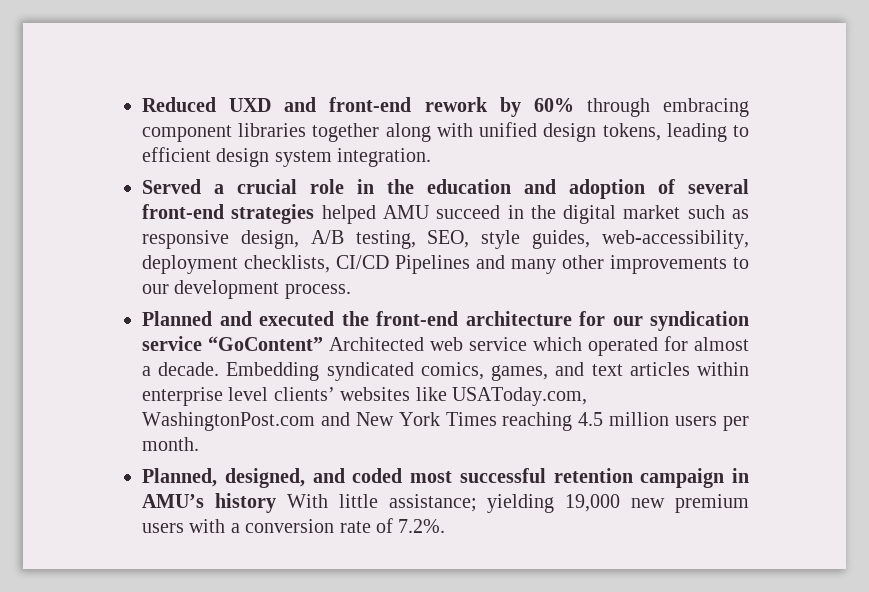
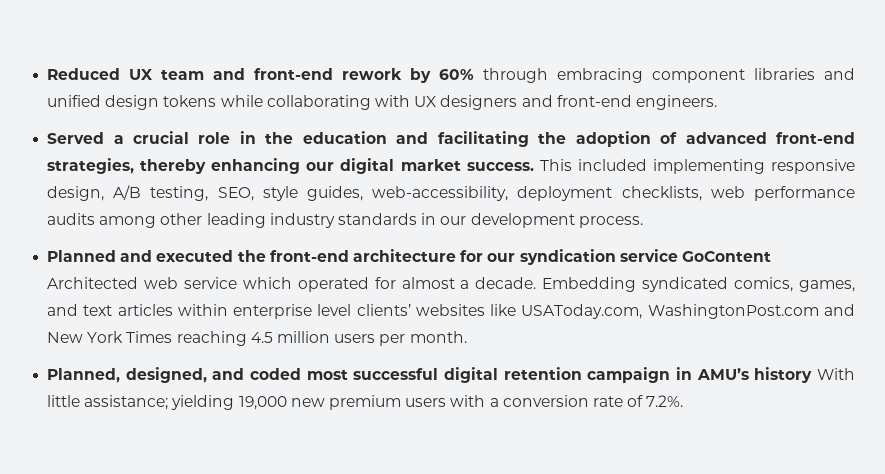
- Reduced UXD and front-end rework by 60% through embracing component libraries together along with unified design tokens, leading to efficient design system integration.
+ Reduced UX team and front-end rework by 60% through embracing component libraries and unified design tokens while collaborating with UX designers and front-end engineers.
- Served a crucial role in the education and adoption of several front-end strategies helped AMU succeed in the digital market such as responsive design, A/B testing, SEO, style guides, web-accessibility, deployment checklists, CI/CD Pipelines and many other improvements to our development process.
+ Served a crucial role in the education and facilitating the adoption of advanced front-end strategies, thereby enhancing our digital market success. This included implementing responsive design, A/B testing, SEO, style guides, web-accessibility, deployment checklists, web performance audits among other leading industry standards in our development process.
- Planned and executed the front-end architecture for our syndication service “GoContent” Architected web service which operated for almost a decade.
+ Planned and executed the front-end architecture for our syndication service GoContent Architected web service which operated for almost a decade.
- Planned, designed, and coded most successful retention campaign in AMU’s history With little assistance; yielding 19,000 new premium users with a conversion rate of 7.2%.
+ Planned, designed, and coded most successful digital retention campaign in AMU’s history With little assistance; yielding 19,000 new premium users with a conversion rate of 7.2%.

